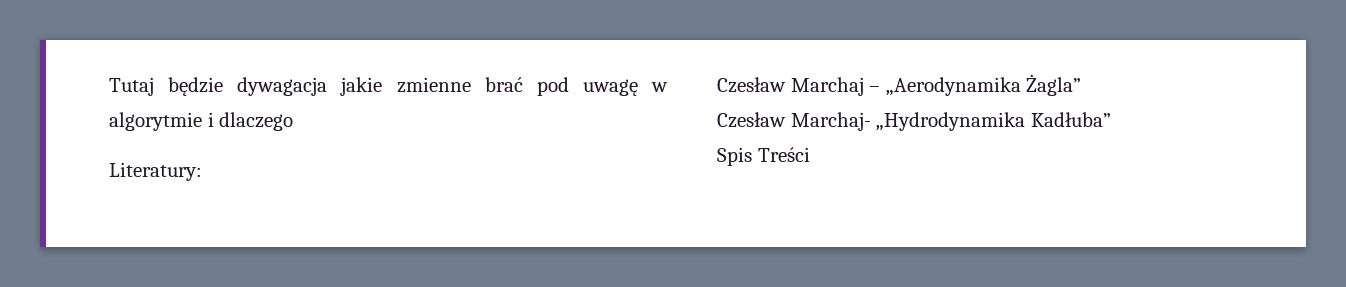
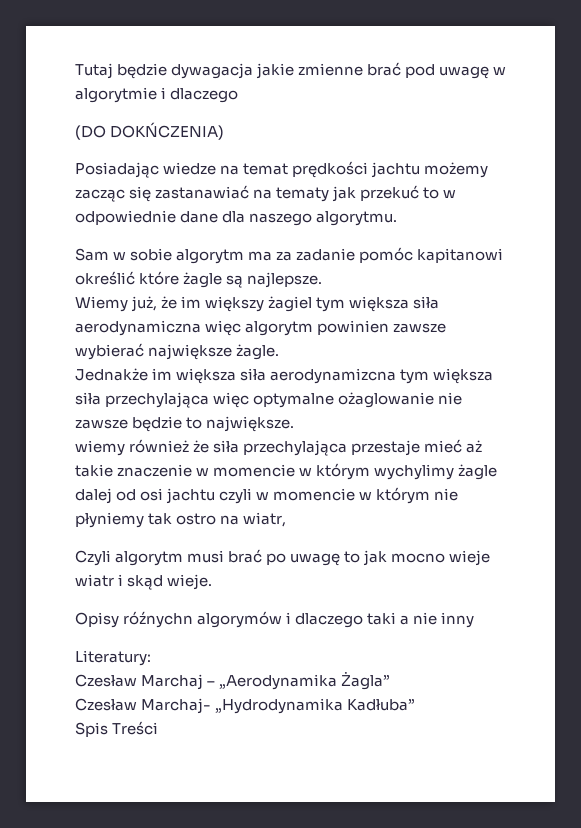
+ (DO DOKŃCZENIA)
+ Posiadając wiedze na temat prędkości jachtu możemy zacząc się zastanawiać na tematy jak przekuć to w odpowiednie dane dla naszego algorytmu.
+ Sam w sobie algorytm ma za zadanie pomóc kapitanowi określić które żagle są najlepsze.
+ Wiemy już, że im większy żagiel tym większa siła aerodynamiczna więc algorytm powinien zawsze wybierać największe żagle.
+ Jednakże im większa siła aerodynamizcna tym większa siła przechylająca więc optymalne ożaglowanie nie zawsze będzie to największe.
+ wiemy również że siła przechylająca przestaje mieć aż takie znaczenie w momencie w którym wychylimy żagle dalej od osi jachtu czyli w momencie w którym nie płyniemy tak ostro na wiatr,
+ Czyli algorytm musi brać po uwagę to jak mocno wieje wiatr i skąd wieje.
+ Opisy róźnychn algorymów i dlaczego taki a nie inny

